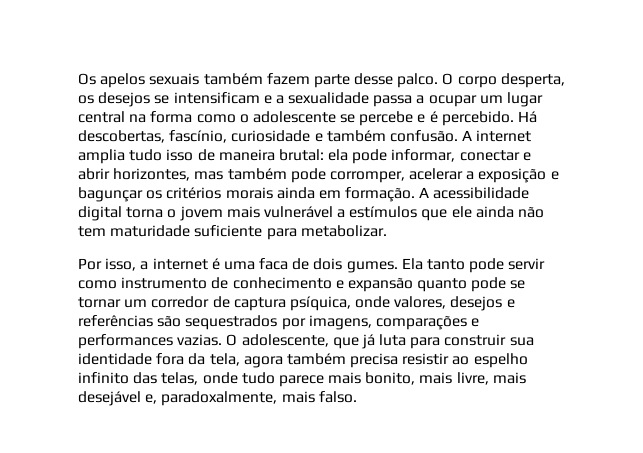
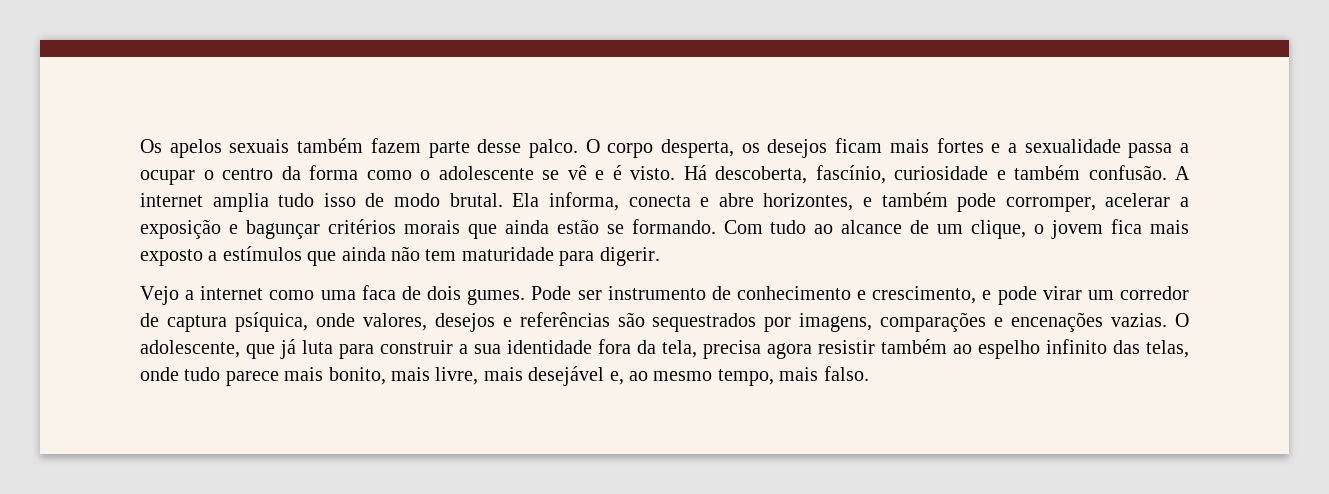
- O corpo desperta, os desejos se intensificam e a sexualidade passa a ocupar um lugar central na forma como o adolescente se percebe e é percebido. Há descobertas, fascínio, curiosidade e também confusão.
+ O corpo desperta, os desejos ficam mais fortes e a sexualidade passa a ocupar o centro da forma como o adolescente se vê e é visto. Há descoberta, fascínio, curiosidade e também confusão.
- A internet amplia tudo isso de maneira brutal: ela pode informar, conectar e abrir horizontes, mas também pode corromper, acelerar a exposição e bagunçar os critérios morais ainda em formação. A acessibilidade digital torna o jovem mais vulnerável a estímulos que ele ainda não tem maturidade suficiente para metabolizar.
- Por isso, a internet é uma faca de dois gumes.
+ A internet amplia tudo isso de modo brutal. Ela informa, conecta e abre horizontes, e também pode corromper, acelerar a exposição e bagunçar critérios morais que ainda estão se formando. Com tudo ao alcance de um clique, o jovem fica mais exposto a estímulos que ainda não tem maturidade para digerir.
+ Vejo a internet como uma faca de dois gumes.
- Ela tanto pode servir como instrumento de conhecimento e expansão quanto pode se tornar um corredor de captura psíquica, onde valores, desejos e referências são sequestrados por imagens, comparações e performances vazias.
+ Pode ser instrumento de conhecimento e crescimento, e pode virar um corredor de captura psíquica, onde valores, desejos e referências são sequestrados por imagens, comparações e encenações vazias.
- O adolescente, que já luta para construir sua identidade fora da tela, agora também precisa resistir ao espelho infinito das telas, onde tudo parece mais bonito, mais livre, mais desejável e, paradoxalmente, mais falso.
+ O adolescente, que já luta para construir a sua identidade fora da tela, precisa agora resistir também ao espelho infinito das telas, onde tudo parece mais bonito, mais livre, mais desejável e, ao mesmo tempo, mais falso.

